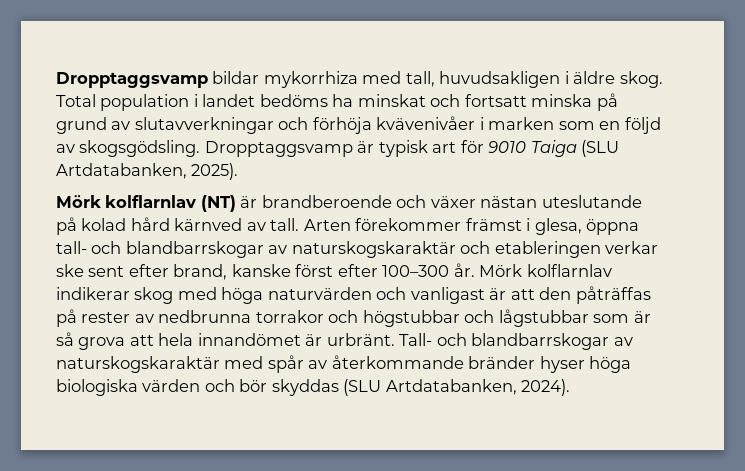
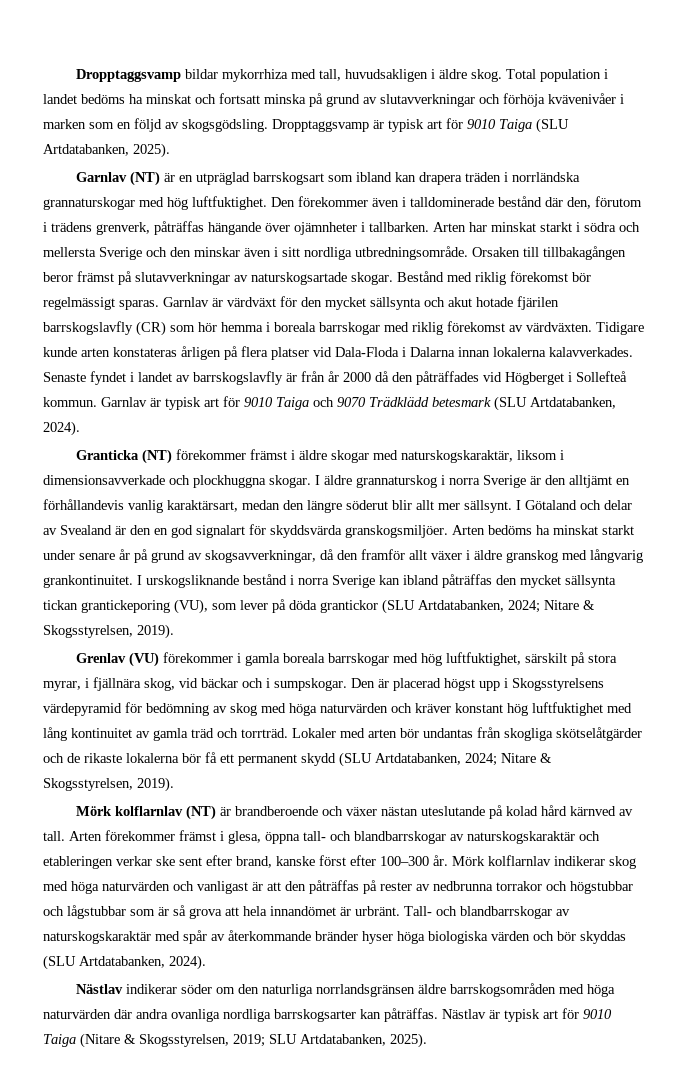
+ Garnlav (NT) är en utpräglad barrskogsart som ibland kan drapera träden i norrländska grannaturskogar med hög luftfuktighet. Den förekommer även i talldominerade bestånd där den, förutom i trädens grenverk, påträffas hängande över ojämnheter i tallbarken. Arten har minskat starkt i södra och mellersta Sverige och den minskar även i sitt nordliga utbredningsområde. Orsaken till tillbakagången beror främst på slutavverkningar av naturskogsartade skogar. Bestånd med riklig förekomst bör regelmässigt sparas. Garnlav är värdväxt för den mycket sällsynta och akut hotade fjärilen barrskogslavfly (CR) som hör hemma i boreala barrskogar med riklig förekomst av värdväxten. Tidigare kunde arten konstateras årligen på flera platser vid Dala-Floda i Dalarna innan lokalerna kalavverkades. Senaste fyndet i landet av barrskogslavfly är från år 2000 då den påträffades vid Högberget i Sollefteå kommun. Garnlav är typisk art för 9010 Taiga och 9070 Trädklädd betesmark (SLU Artdatabanken, 2024).
+ Granticka (NT) förekommer främst i äldre skogar med naturskogskaraktär, liksom i dimensionsavverkade och plockhuggna skogar. I äldre grannaturskog i norra Sverige är den alltjämt en förhållandevis vanlig karaktärsart, medan den längre söderut blir allt mer sällsynt. I Götaland och delar av Svealand är den en god signalart för skyddsvärda granskogsmiljöer. Arten bedöms ha minskat starkt under senare år på grund av skogsavverkningar, då den framför allt växer i äldre granskog med långvarig grankontinuitet. I urskogsliknande bestånd i norra Sverige kan ibland påträffas den mycket sällsynta tickan grantickeporing (VU), som lever på döda grantickor (SLU Artdatabanken, 2024; Nitare & Skogsstyrelsen, 2019).
+ Grenlav (VU) förekommer i gamla boreala barrskogar med hög luftfuktighet, särskilt på stora myrar, i fjällnära skog, vid bäckar och i sumpskogar. Den är placerad högst upp i Skogsstyrelsens värdepyramid för bedömning av skog med höga naturvärden och kräver konstant hög luftfuktighet med lång kontinuitet av gamla träd och torrträd. Lokaler med arten bör undantas från skogliga skötselåtgärder och de rikaste lokalerna bör få ett permanent skydd (SLU Artdatabanken, 2024; Nitare & Skogsstyrelsen, 2019).
+ Nästlav indikerar söder om den naturliga norrlandsgränsen äldre barrskogsområden med höga naturvärden där andra ovanliga nordliga barrskogsarter kan påträffas. Nästlav är typisk art för 9010 Taiga (Nitare & Skogsstyrelsen, 2019; SLU Artdatabanken, 2025).

